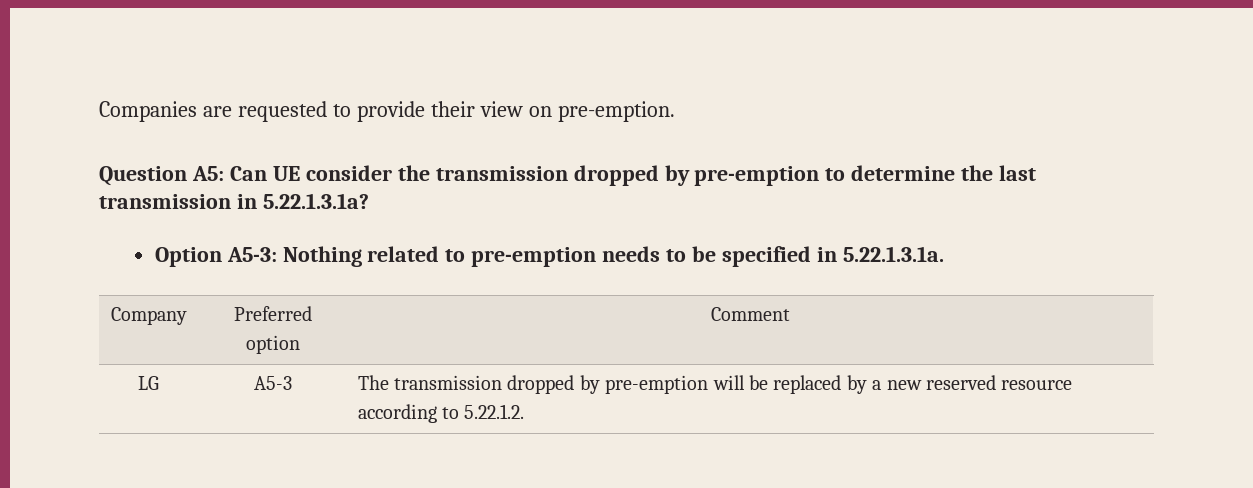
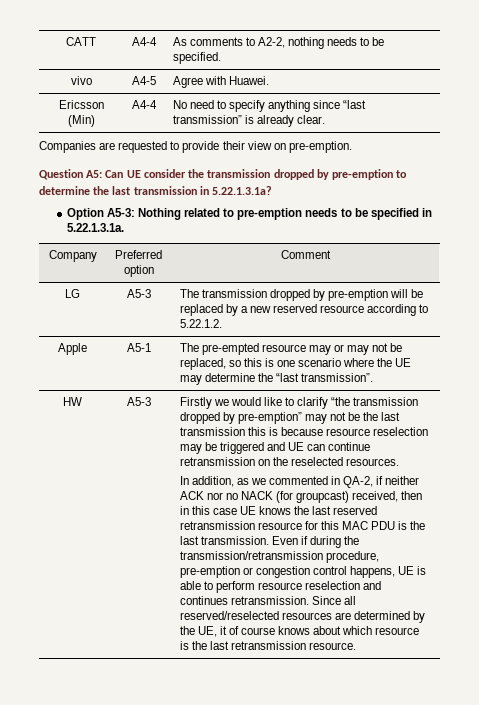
+ CATT | A4-4 | As comments to A2-2, nothing needs to be specified.
+ vivo | A4-5 | Agree with Huawei.
+ Ericsson (Min) | A4-4 | No need to specify anything since “last transmission” is already clear.
+ Apple | A5-1 | The pre-empted resource may or may not be replaced, so this is one scenario where the UE may determine the “last transmission”.
+ HW | A5-3 | Firstly we would like to clarify “the transmission dropped by pre-emption” may not be the last transmission this is because resource reselection may be triggered and UE can continue retransmission on the reselected resources.
+ In addition, as we commented in QA-2, if neither ACK nor no NACK (for groupcast) received, then in this case UE knows the last reserved retransmission resource for this MAC PDU is the last transmission. Even if during the transmission/retransmission procedure, pre-emption or congestion control happens, UE is able to perform resource reselection and continues retransmission. Since all reserved/reselected resources are determined by the UE, it of course knows about which resource is the last retransmission resource.

